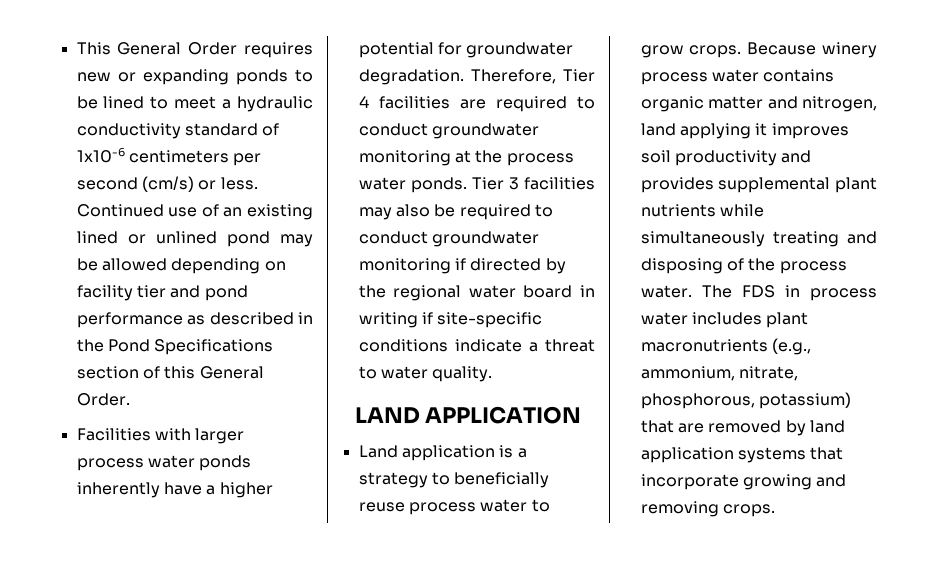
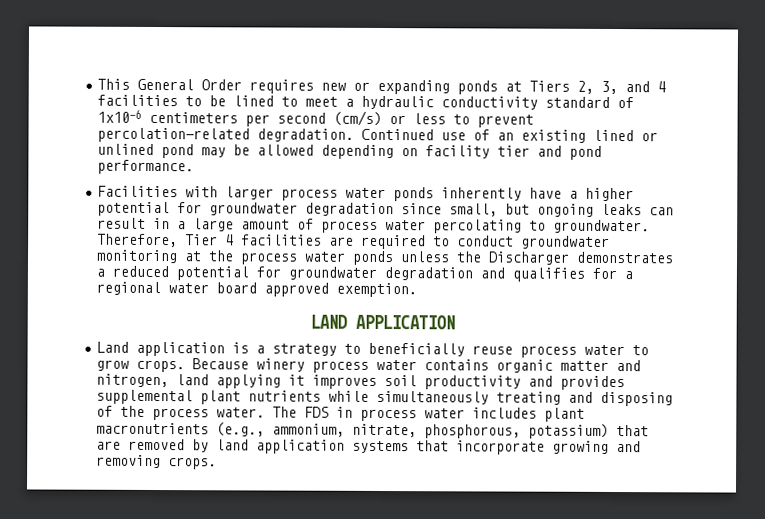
- This General Order requires new or expanding ponds to be lined to meet a hydraulic conductivity standard of 1x10-6 centimeters per second (cm/s) or less.
+ This General Order requires new or expanding ponds at Tiers 2, 3, and 4 facilities to be lined to meet a hydraulic conductivity standard of 1x10-6 centimeters per second (cm/s) or less to prevent percolation-related degradation.
- Continued use of an existing lined or unlined pond may be allowed depending on facility tier and pond performance as described in the Pond Specifications section of this General Order.
+ Continued use of an existing lined or unlined pond may be allowed depending on facility tier and pond performance.
- Facilities with larger process water ponds inherently have a higher potential for groundwater degradation.
+ Facilities with larger process water ponds inherently have a higher potential for groundwater degradation since small, but ongoing leaks can result in a large amount of process water percolating to groundwater.
- Therefore, Tier 4 facilities are required to conduct groundwater monitoring at the process water ponds. Tier 3 facilities may also be required to conduct groundwater monitoring if directed by the regional water board in writing if site-specific conditions indicate a threat to water quality.
+ Therefore, Tier 4 facilities are required to conduct groundwater monitoring at the process water ponds unless the Discharger demonstrates a reduced potential for groundwater degradation and qualifies for a regional water board approved exemption.

